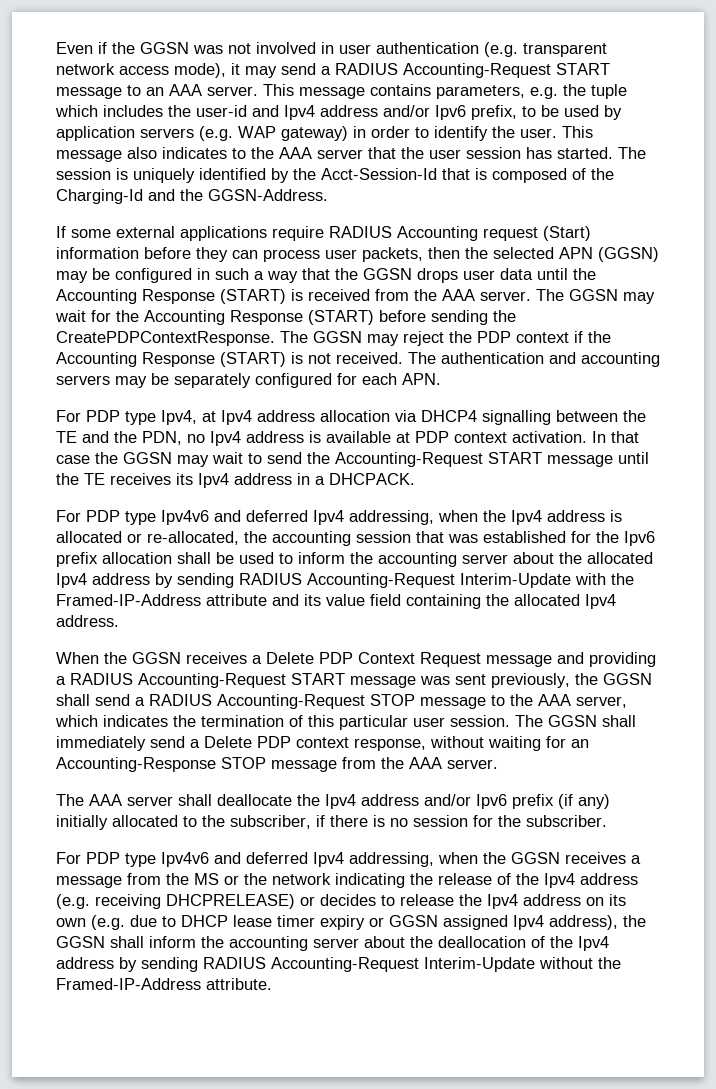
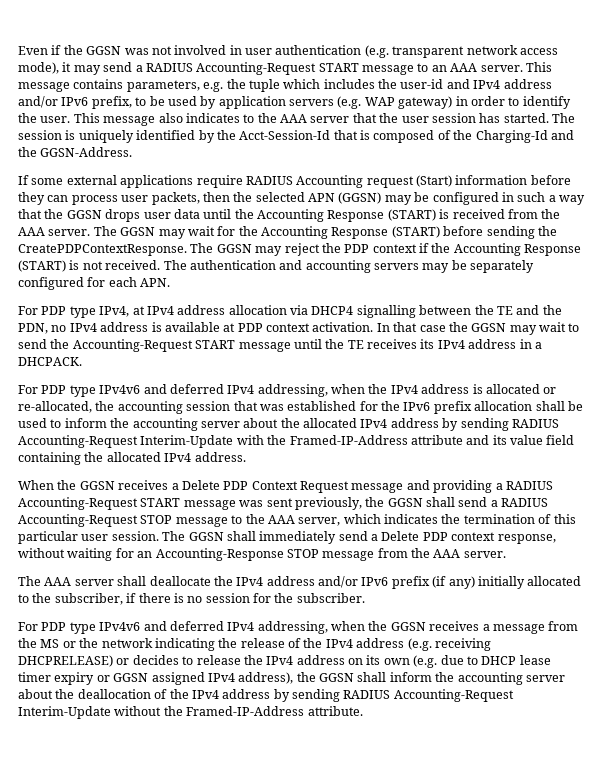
- This message contains parameters, e.g. the tuple which includes the user-id and Ipv4 address and/or Ipv6 prefix, to be used by application servers (e.g. WAP gateway) in order to identify the user.
+ This message contains parameters, e.g. the tuple which includes the user-id and IPv4 address and/or IPv6 prefix, to be used by application servers (e.g. WAP gateway) in order to identify the user.
- For PDP type Ipv4, at Ipv4 address allocation via DHCP4 signalling between the TE and the PDN, no Ipv4 address is available at PDP context activation.
+ For PDP type IPv4, at IPv4 address allocation via DHCP4 signalling between the TE and the PDN, no IPv4 address is available at PDP context activation.
- In that case the GGSN may wait to send the Accounting-Request START message until the TE receives its Ipv4 address in a DHCPACK.
+ In that case the GGSN may wait to send the Accounting-Request START message until the TE receives its IPv4 address in a DHCPACK.
- For PDP type Ipv4v6 and deferred Ipv4 addressing, when the Ipv4 address is allocated or re-allocated, the accounting session that was established for the Ipv6 prefix allocation shall be used to inform the accounting server about the allocated Ipv4 address by sending RADIUS Accounting-Request Interim-Update with the Framed-IP-Address attribute and its value field containing the allocated Ipv4 address.
+ For PDP type IPv4v6 and deferred IPv4 addressing, when the IPv4 address is allocated or re-allocated, the accounting session that was established for the IPv6 prefix allocation shall be used to inform the accounting server about the allocated IPv4 address by sending RADIUS Accounting-Request Interim-Update with the Framed-IP-Address attribute and its value field containing the allocated IPv4 address.
- The AAA server shall deallocate the Ipv4 address and/or Ipv6 prefix (if any) initially allocated to the subscriber, if there is no session for the subscriber.
+ The AAA server shall deallocate the IPv4 address and/or IPv6 prefix (if any) initially allocated to the subscriber, if there is no session for the subscriber.
- For PDP type Ipv4v6 and deferred Ipv4 addressing, when the GGSN receives a message from the MS or the network indicating the release of the Ipv4 address (e.g. receiving DHCPRELEASE) or decides to release the Ipv4 address on its own (e.g. due to DHCP lease timer expiry or GGSN assigned Ipv4 address), the GGSN shall inform the accounting server about the deallocation of the Ipv4 address by sending RADIUS Accounting-Request Interim-Update without the Framed-IP-Address attribute.
+ For PDP type IPv4v6 and deferred IPv4 addressing, when the GGSN receives a message from the MS or the network indicating the release of the IPv4 address (e.g. receiving DHCPRELEASE) or decides to release the IPv4 address on its own (e.g. due to DHCP lease timer expiry or GGSN assigned IPv4 address), the GGSN shall inform the accounting server about the deallocation of the IPv4 address by sending RADIUS Accounting-Request Interim-Update without the Framed-IP-Address attribute.

